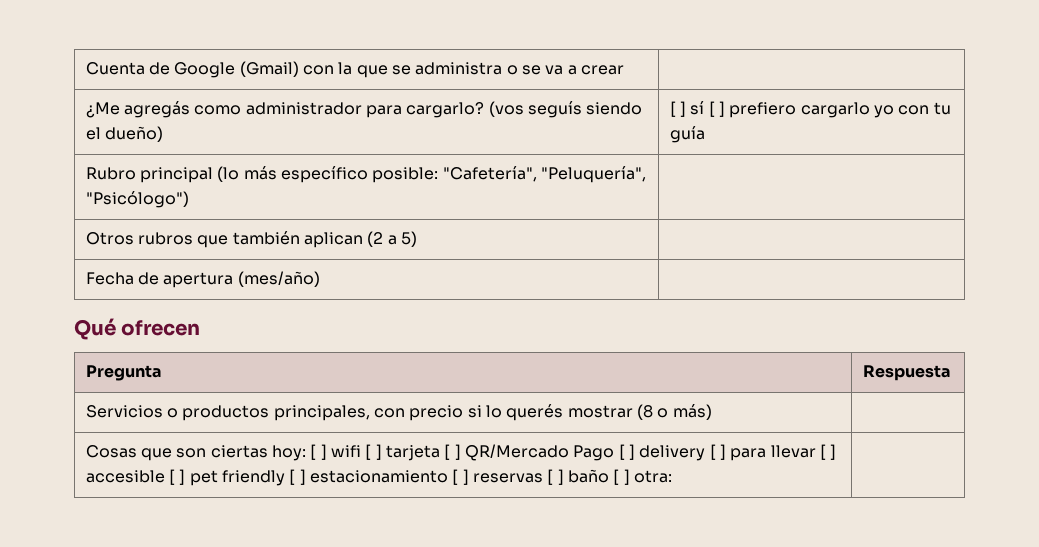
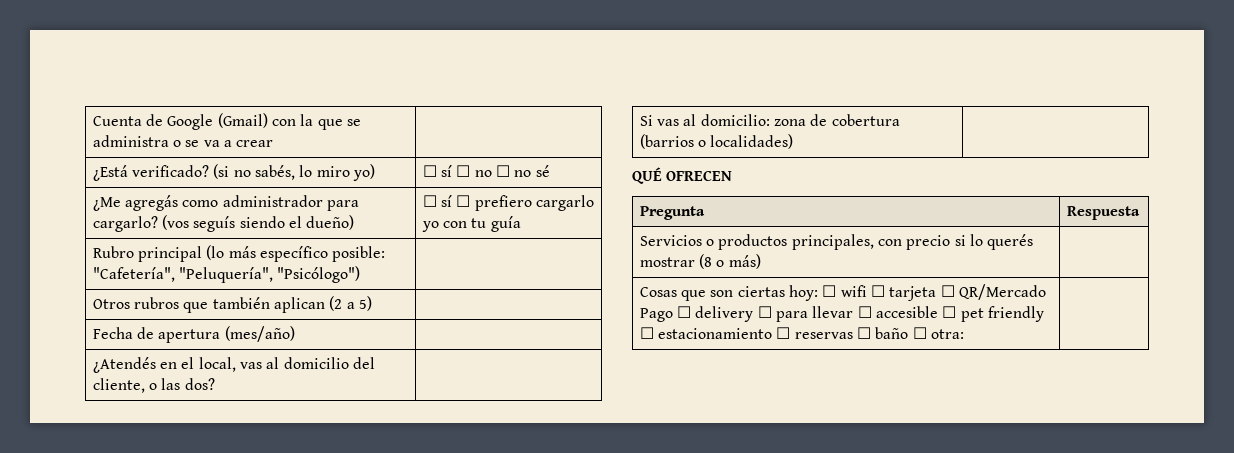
+ ¿Está verificado? (si no sabés, lo miro yo) | ☐ sí ☐ no ☐ no sé
- ¿Me agregás como administrador para cargarlo? (vos seguís siendo el dueño) | [ ] sí [ ] prefiero cargarlo yo con tu guía
+ ¿Me agregás como administrador para cargarlo? (vos seguís siendo el dueño) | ☐ sí ☐ prefiero cargarlo yo con tu guía
- Qué ofrecen
+ ¿Atendés en el local, vas al domicilio del cliente, o las dos? |
+ Si vas al domicilio: zona de cobertura (barrios o localidades) |
+ QUÉ OFRECEN
- Cosas que son ciertas hoy: [ ] wifi [ ] tarjeta [ ] QR/Mercado Pago [ ] delivery [ ] para llevar [ ] accesible [ ] pet friendly [ ] estacionamiento [ ] reservas [ ] baño [ ] otra:
+ Cosas que son ciertas hoy: ☐ wifi ☐ tarjeta ☐ QR/Mercado Pago ☐ delivery ☐ para llevar ☐ accesible ☐ pet friendly ☐ estacionamiento ☐ reservas ☐ baño ☐ otra:

